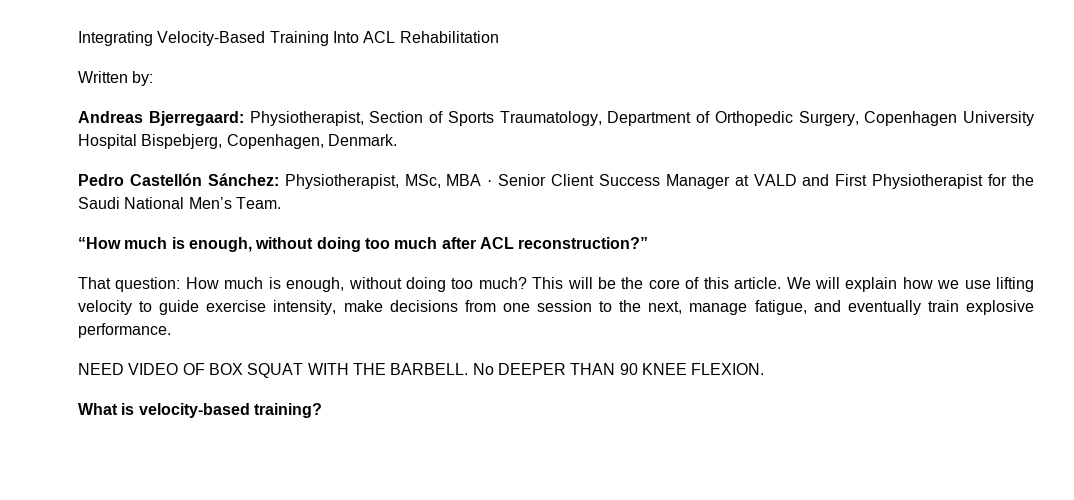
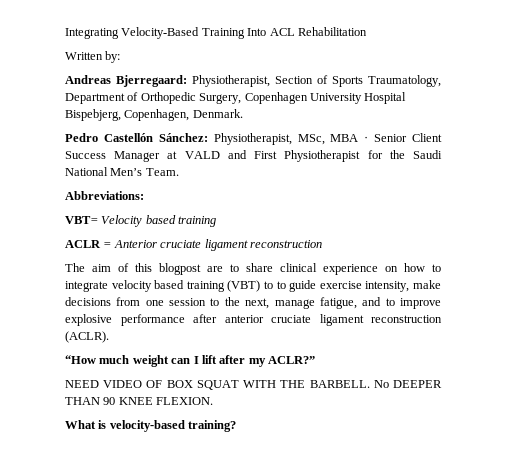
- “How much is enough, without doing too much after ACL reconstruction?”
- That question: How much is enough, without doing too much? This will be the core of this article. We will explain how we use lifting velocity to guide exercise intensity, make decisions from one session to the next, manage fatigue, and eventually train explosive performance.
+ Abbreviations:
+ VBT= Velocity based training
+ ACLR = Anterior cruciate ligament reconstruction
+ The aim of this blogpost are to share clinical experience on how to integrate velocity based training (VBT) to to guide exercise intensity, make decisions from one session to the next, manage fatigue, and to improve explosive performance after anterior cruciate ligament reconstruction (ACLR).
+ “How much weight can I lift after my ACLR?”

